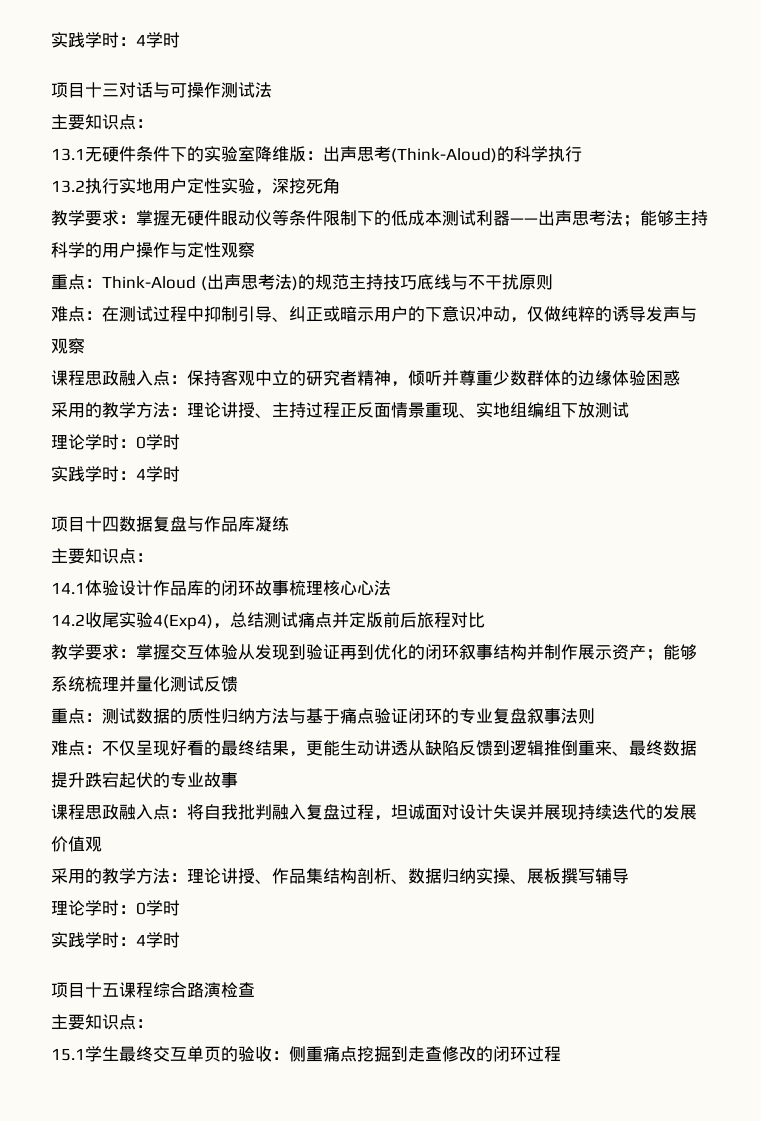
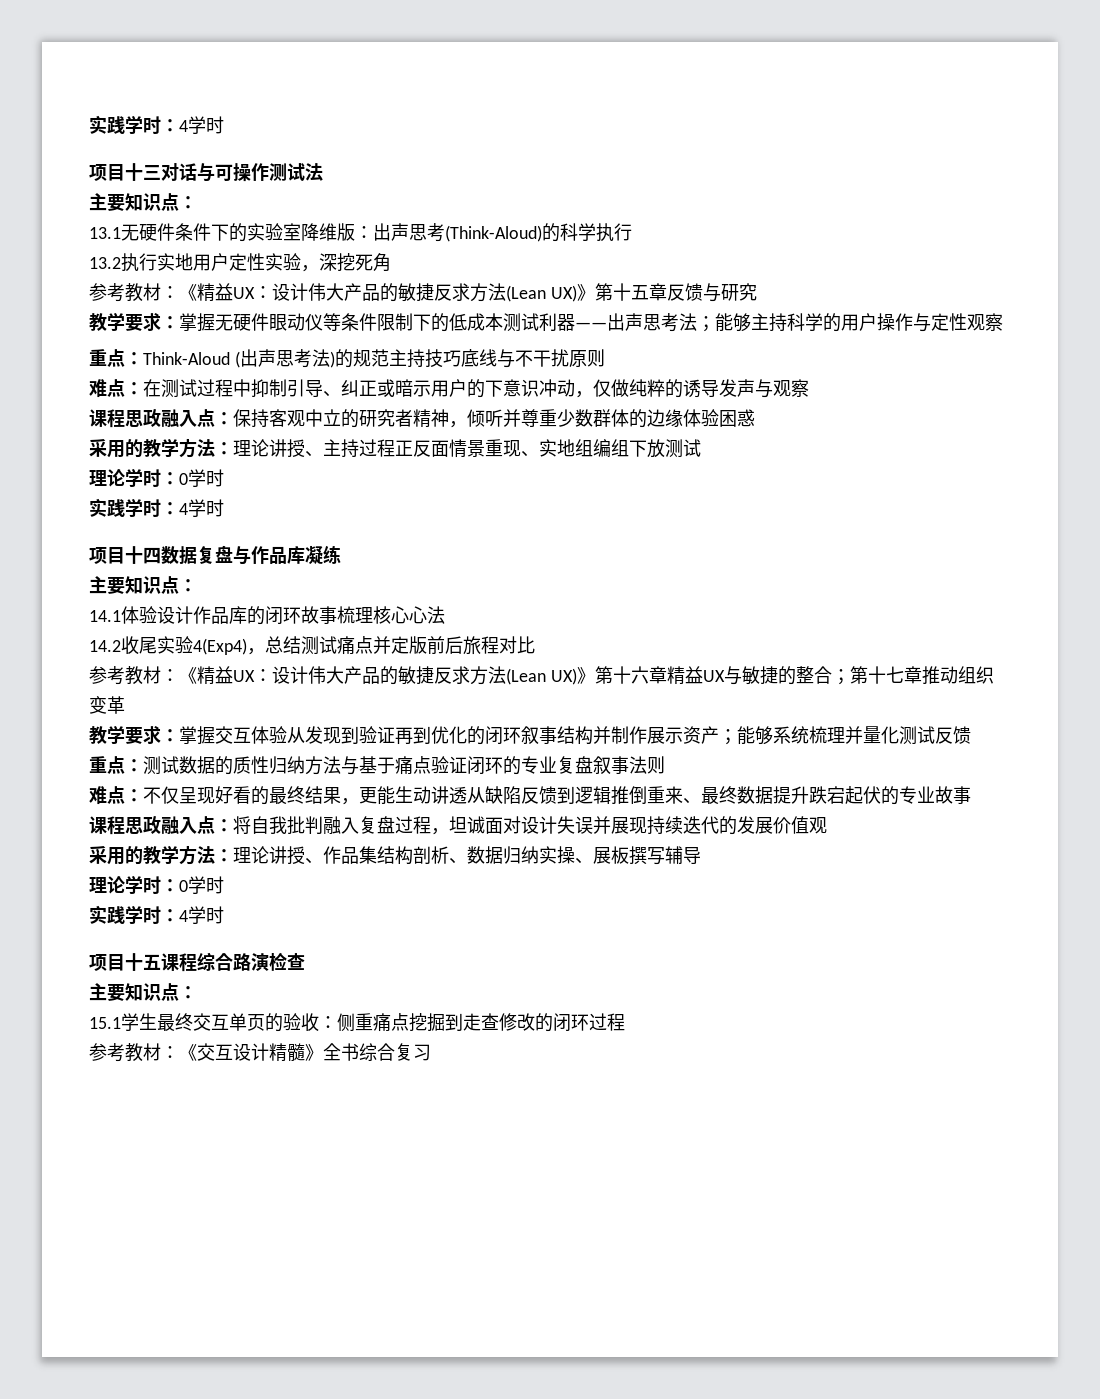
+ 参考教材：《精益UX：设计伟大产品的敏捷反求方法(Lean UX)》第十五章反馈与研究
+ 参考教材：《精益UX：设计伟大产品的敏捷反求方法(Lean UX)》第十六章精益UX与敏捷的整合；第十七章推动组织变革
+ 参考教材：《交互设计精髓》全书综合复习

